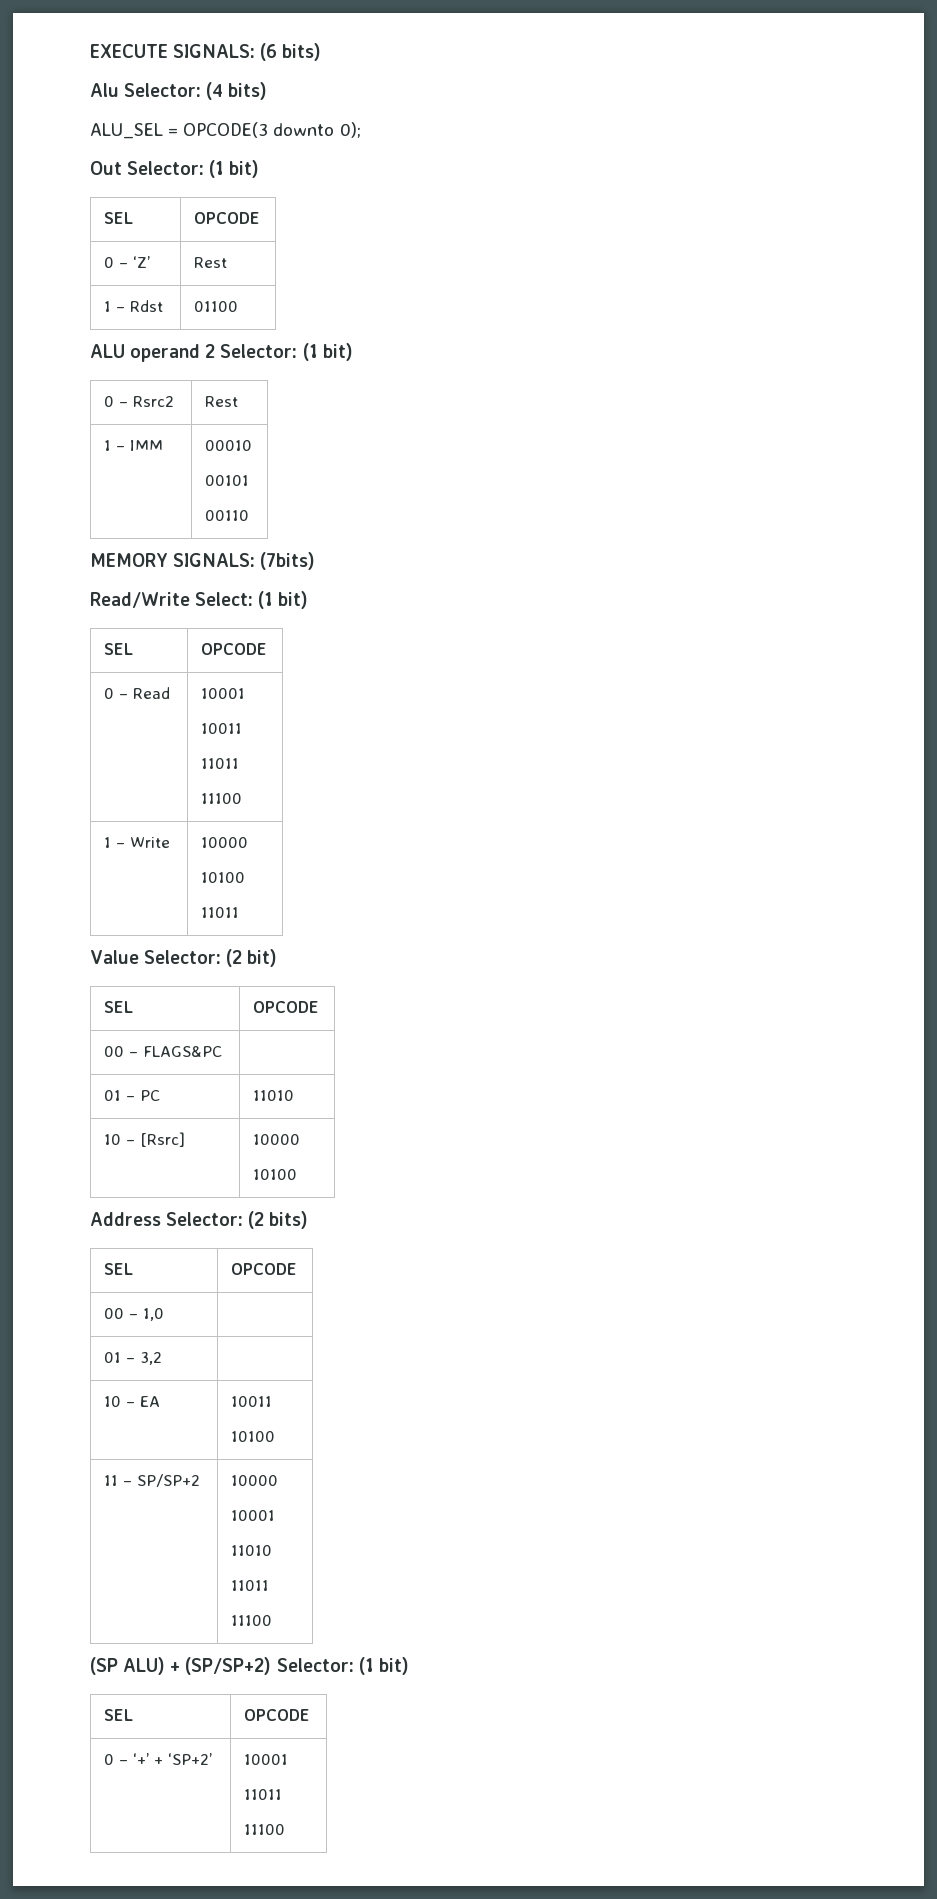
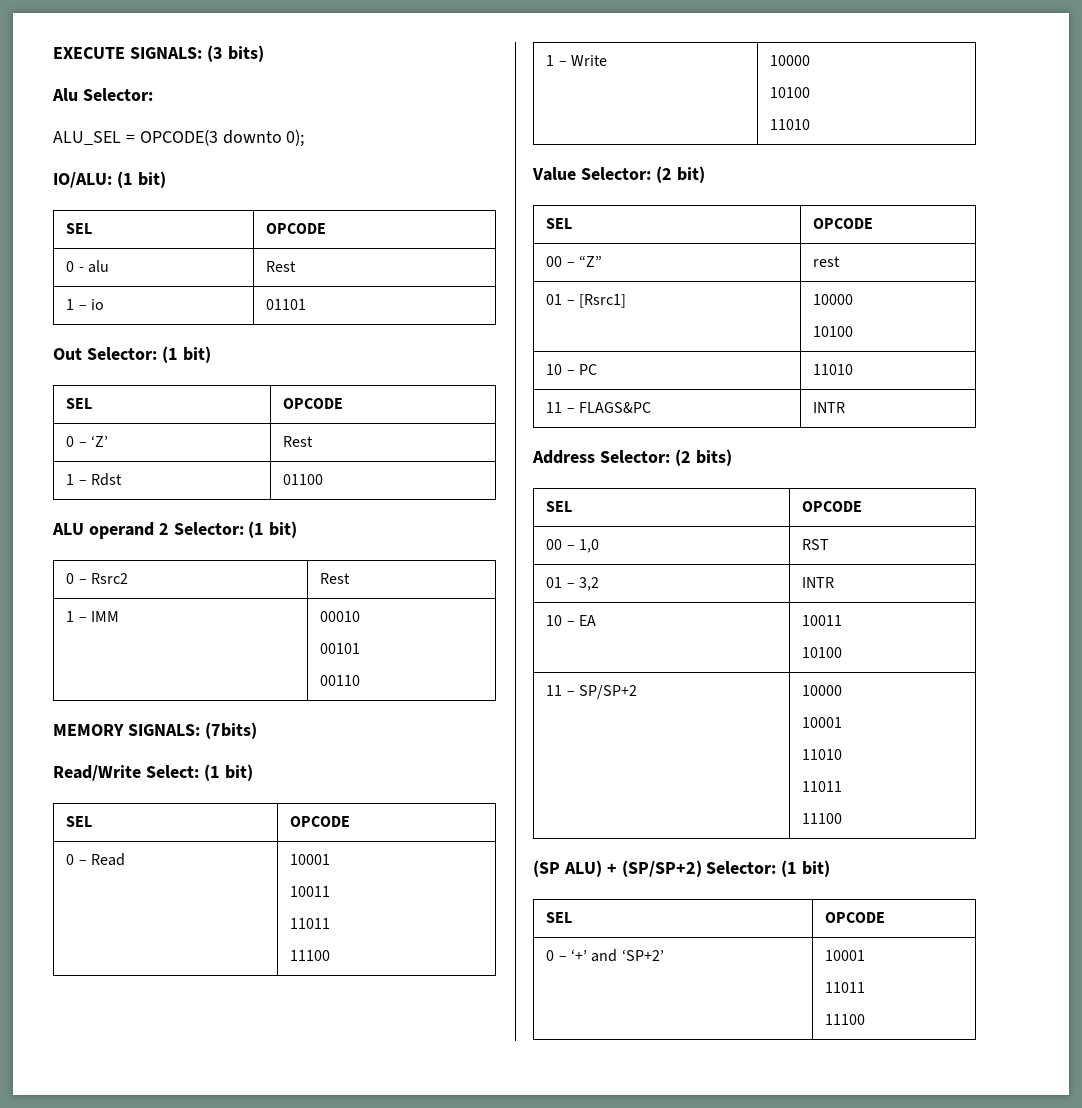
- EXECUTE SIGNALS: (6 bits)
+ EXECUTE SIGNALS: (3 bits)
- Alu Selector: (4 bits)
+ Alu Selector:
+ IO/ALU: (1 bit)
+ SEL | OPCODE
+ 0 - alu | Rest
+ 1 – io | 01101
  1 – Write | 10000
  10100
- 11011
+ 11010
- 00 – FLAGS&PC |
- 01 – PC | 11010
- 10 – [Rsrc] | 10000
+ 00 – “Z” | rest
+ 01 – [Rsrc1] | 10000
  10100
+ 10 – PC | 11010
+ 11 – FLAGS&PC | INTR
- 00 – 1,0 |
+ 00 – 1,0 | RST
- 01 – 3,2 |
+ 01 – 3,2 | INTR
- 0 – ‘+’ + ‘SP+2’ | 10001
+ 0 – ‘+’ and ‘SP+2’ | 10001

